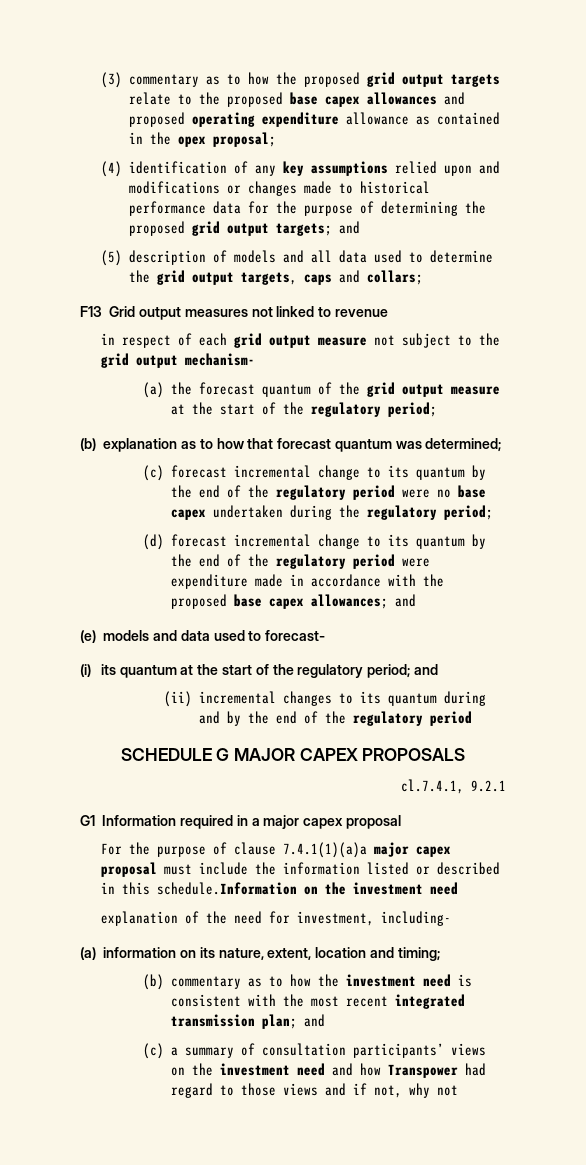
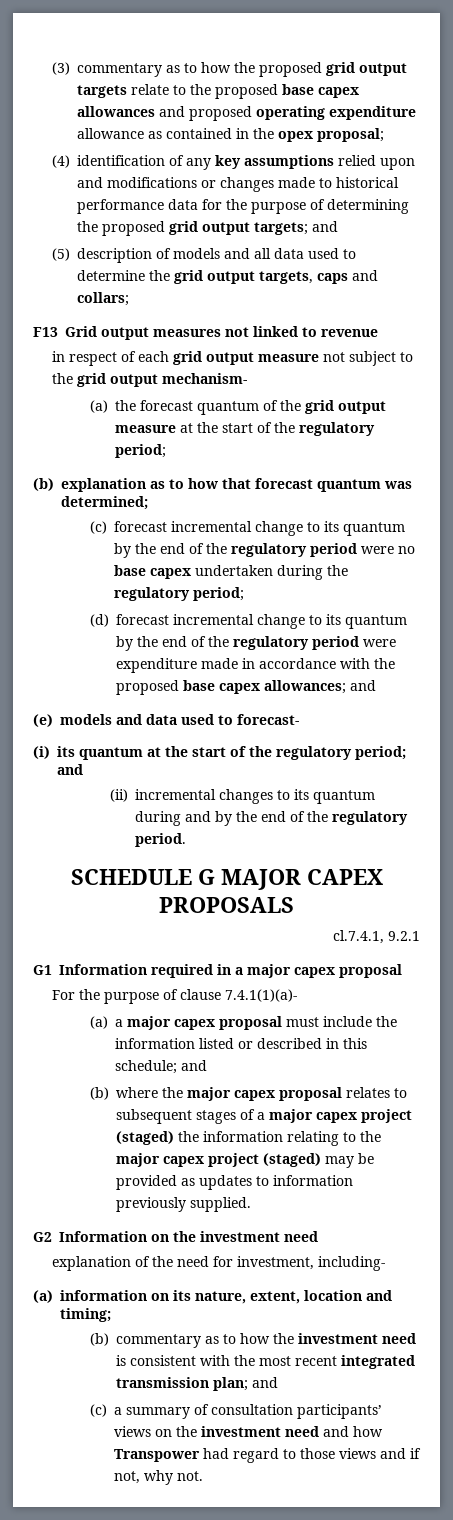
- (ii) incremental changes to its quantum during and by the end of the regulatory period
+ (ii) incremental changes to its quantum during and by the end of the regulatory period.
- For the purpose of clause 7.4.1(1)(a)a major capex proposal must include the information listed or described in this schedule.Information on the investment need
+ For the purpose of clause 7.4.1(1)(a)-
+ (a) a major capex proposal must include the information listed or described in this schedule; and
+ (b) where the major capex proposal relates to subsequent stages of a major capex project (staged) the information relating to the major capex project (staged) may be provided as updates to information previously supplied.
+ G2 Information on the investment need
- (c) a summary of consultation participants’ views on the investment need and how Transpower had regard to those views and if not, why not
+ (c) a summary of consultation participants’ views on the investment need and how Transpower had regard to those views and if not, why not.

